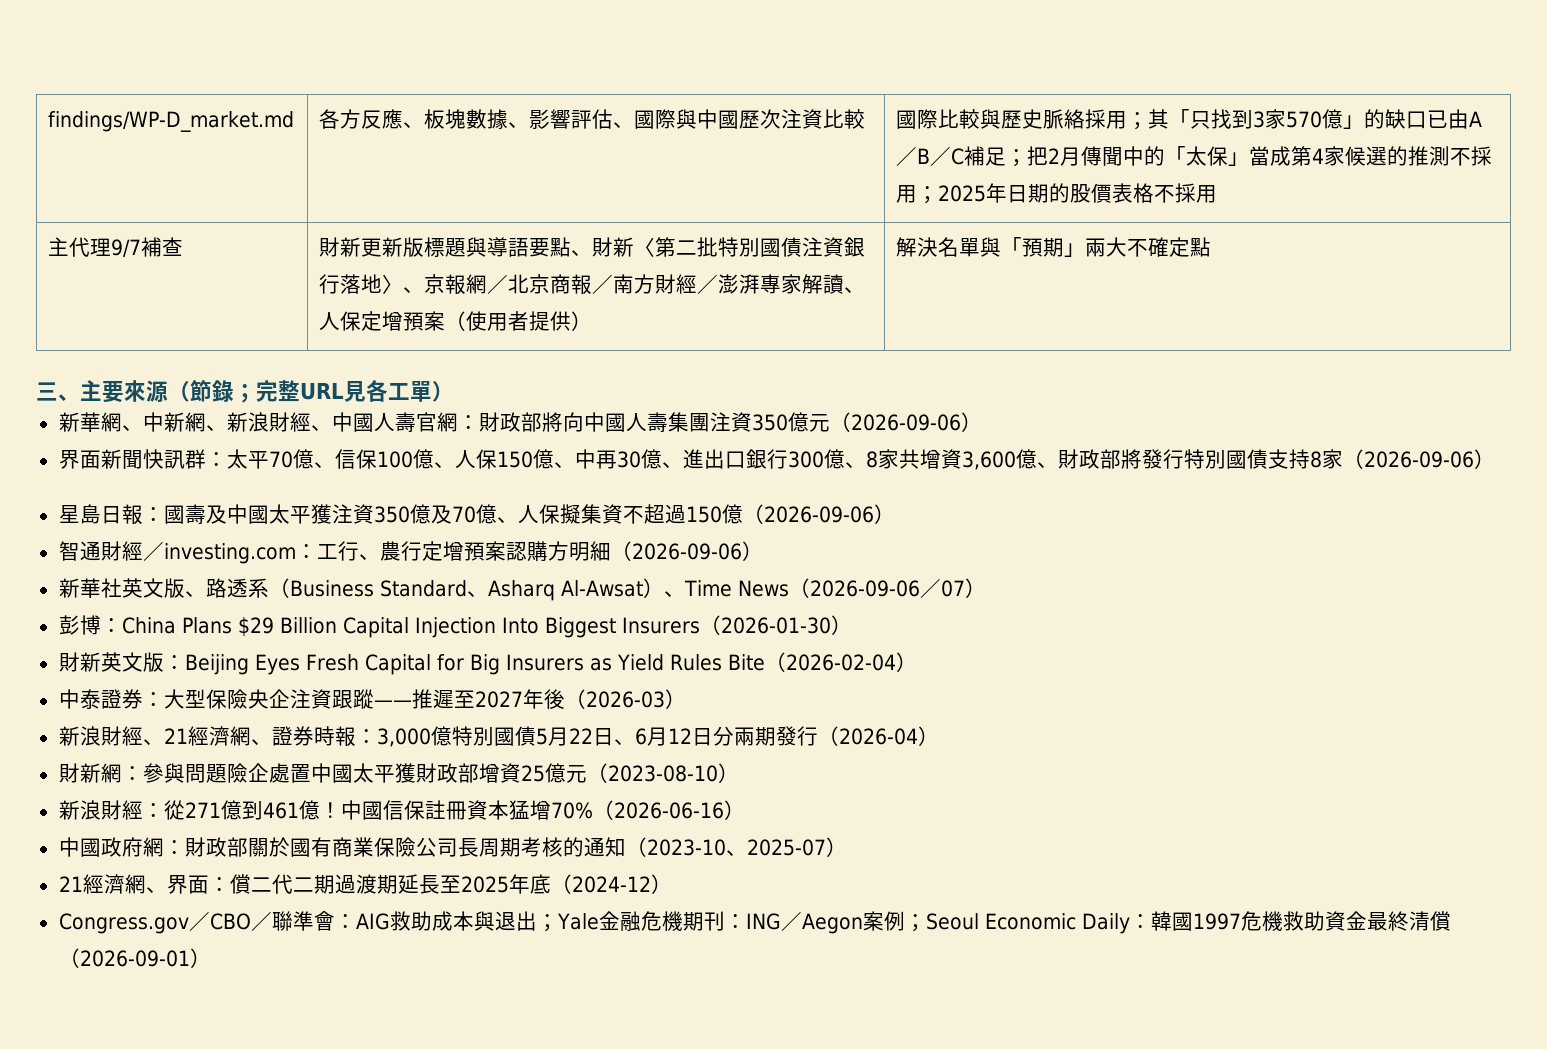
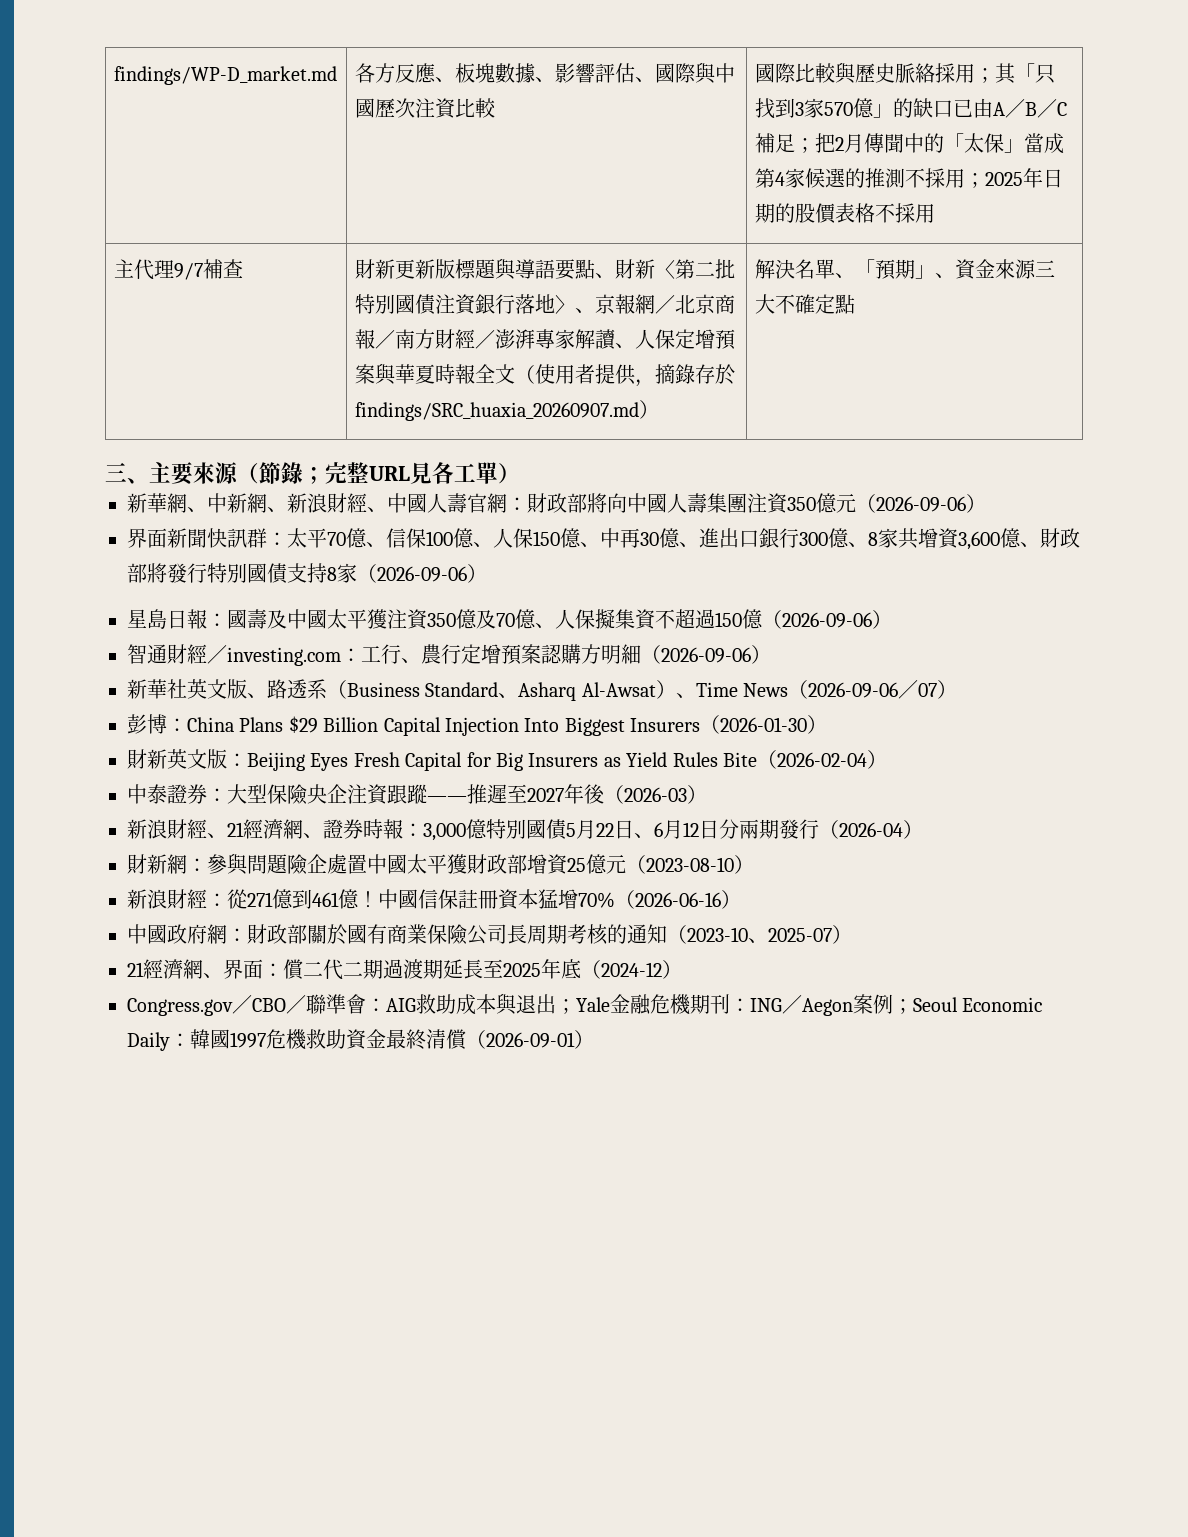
- 財新更新版標題與導語要點、財新〈第二批特別國債注資銀行落地〉、京報網／北京商報／南方財經／澎湃專家解讀、人保定增預案（使用者提供）
+ 財新更新版標題與導語要點、財新〈第二批特別國債注資銀行落地〉、京報網／北京商報／南方財經／澎湃專家解讀、人保定增預案與華夏時報全文（使用者提供，摘錄存於findings/SRC_huaxia_20260907.md）
- 解決名單與「預期」兩大不確定點
+ 解決名單、「預期」、資金來源三大不確定點

